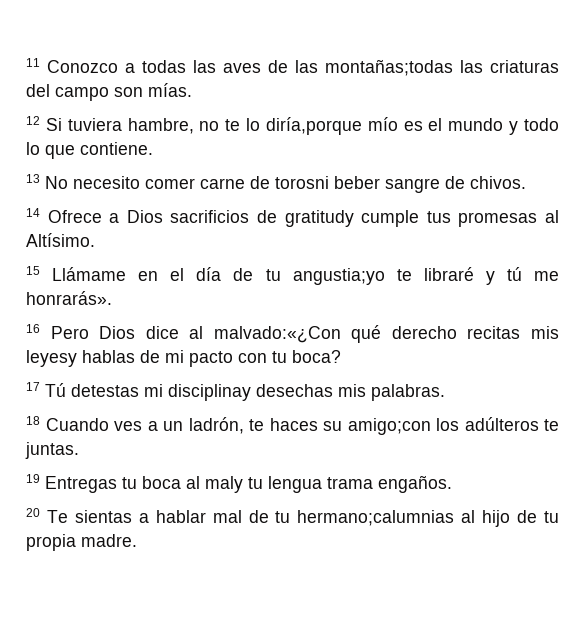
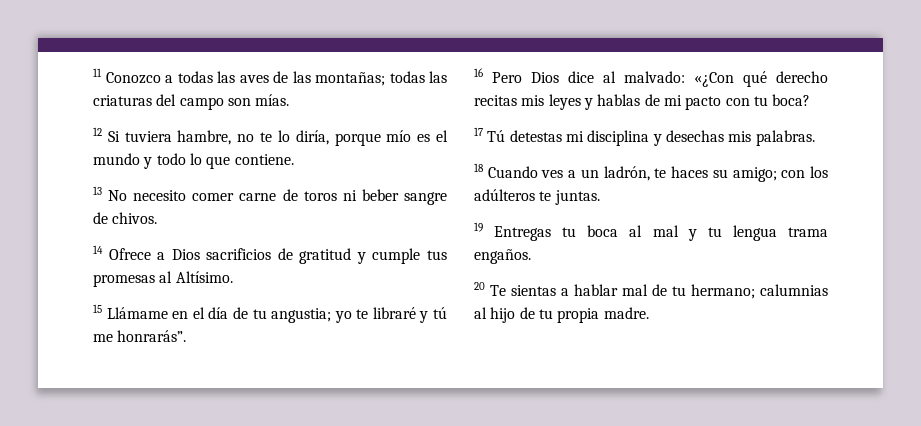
- 11 Conozco a todas las aves de las montañas;todas las criaturas del campo son mías.
+ 11 Conozco a todas las aves de las montañas; todas las criaturas del campo son mías.
- 12 Si tuviera hambre, no te lo diría,porque mío es el mundo y todo lo que contiene.
+ 12 Si tuviera hambre, no te lo diría, porque mío es el mundo y todo lo que contiene.
- 13 No necesito comer carne de torosni beber sangre de chivos.
+ 13 No necesito comer carne de toros ni beber sangre de chivos.
- 14 Ofrece a Dios sacrificios de gratitudy cumple tus promesas al Altísimo.
+ 14 Ofrece a Dios sacrificios de gratitud y cumple tus promesas al Altísimo.
- 15 Llámame en el día de tu angustia;yo te libraré y tú me honrarás».
+ 15 Llámame en el día de tu angustia; yo te libraré y tú me honrarás”.
- 16 Pero Dios dice al malvado:«¿Con qué derecho recitas mis leyesy hablas de mi pacto con tu boca?
+ 16 Pero Dios dice al malvado: «¿Con qué derecho recitas mis leyes y hablas de mi pacto con tu boca?
- 17 Tú detestas mi disciplinay desechas mis palabras.
+ 17 Tú detestas mi disciplina y desechas mis palabras.
- 18 Cuando ves a un ladrón, te haces su amigo;con los adúlteros te juntas.
+ 18 Cuando ves a un ladrón, te haces su amigo; con los adúlteros te juntas.
- 19 Entregas tu boca al maly tu lengua trama engaños.
+ 19 Entregas tu boca al mal y tu lengua trama engaños.
- 20 Te sientas a hablar mal de tu hermano;calumnias al hijo de tu propia madre.
+ 20 Te sientas a hablar mal de tu hermano; calumnias al hijo de tu propia madre.

